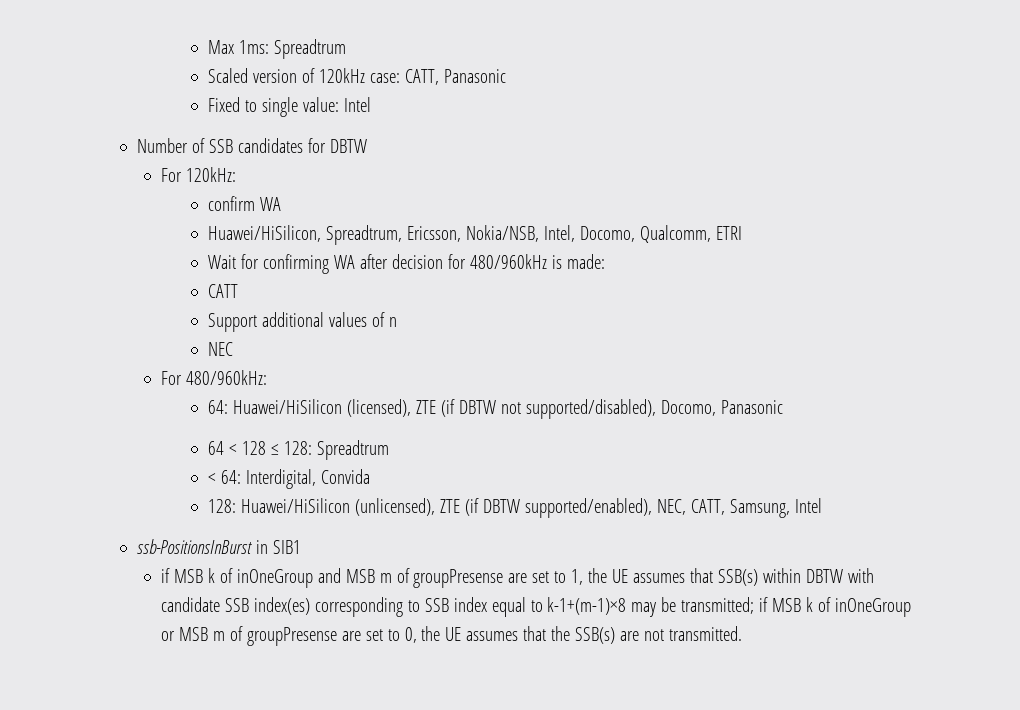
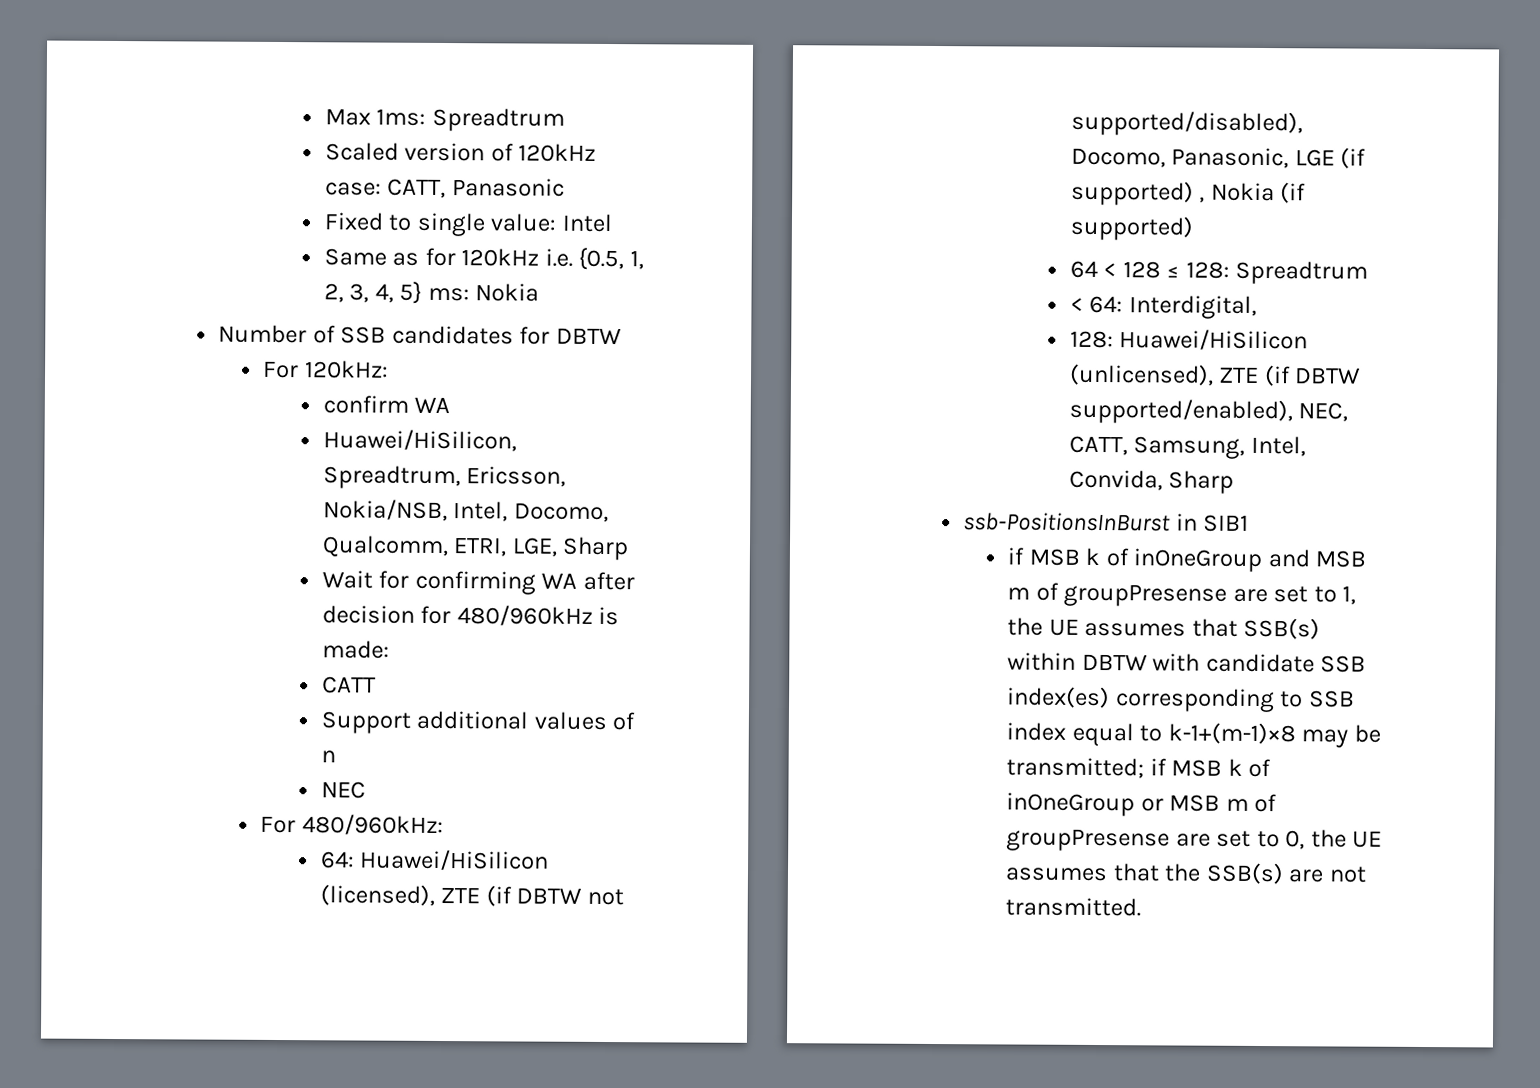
+ Same as for 120kHz i.e. {0.5, 1, 2, 3, 4, 5} ms: Nokia
- Huawei/HiSilicon, Spreadtrum, Ericsson, Nokia/NSB, Intel, Docomo, Qualcomm, ETRI
+ Huawei/HiSilicon, Spreadtrum, Ericsson, Nokia/NSB, Intel, Docomo, Qualcomm, ETRI, LGE, Sharp
- 64: Huawei/HiSilicon (licensed), ZTE (if DBTW not supported/disabled), Docomo, Panasonic
+ 64: Huawei/HiSilicon (licensed), ZTE (if DBTW not supported/disabled), Docomo, Panasonic, LGE (if supported) , Nokia (if supported)
- < 64: Interdigital, Convida
+ < 64: Interdigital,
- 128: Huawei/HiSilicon (unlicensed), ZTE (if DBTW supported/enabled), NEC, CATT, Samsung, Intel
+ 128: Huawei/HiSilicon (unlicensed), ZTE (if DBTW supported/enabled), NEC, CATT, Samsung, Intel, Convida, Sharp

